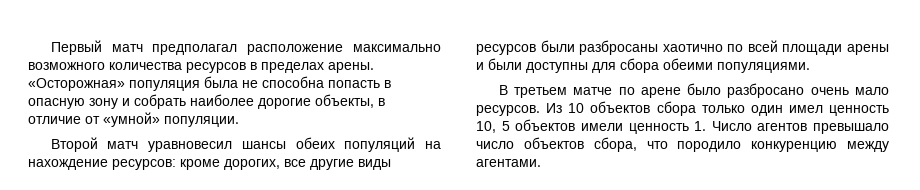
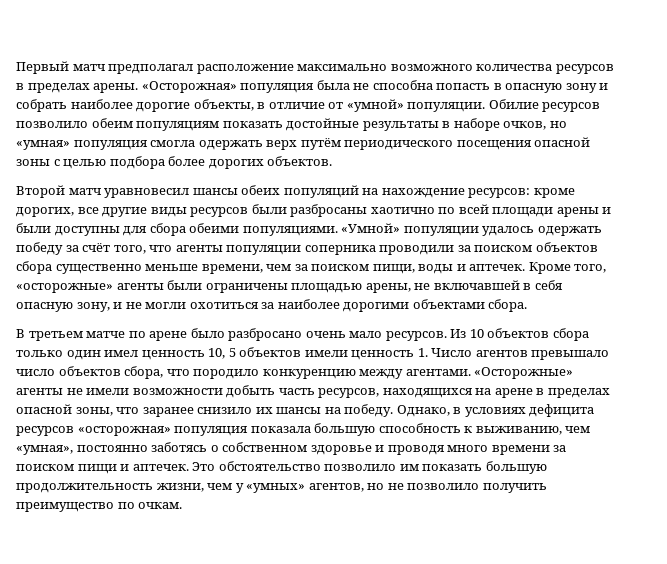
+ Обилие ресурсов позволило обеим популяциям показать достойные результаты в наборе очков, но «умная» популяция смогла одержать верх путём периодического посещения опасной зоны с целью подбора более дорогих объектов.
+ «Умной» популяции удалось одержать победу за счёт того, что агенты популяции соперника проводили за поиском объектов сбора существенно меньше времени, чем за поиском пищи, воды и аптечек. Кроме того, «осторожные» агенты были ограничены площадью арены, не включавшей в себя опасную зону, и не могли охотиться за наиболее дорогими объектами сбора.
+ «Осторожные» агенты не имели возможности добыть часть ресурсов, находящихся на арене в пределах опасной зоны, что заранее снизило их шансы на победу. Однако, в условиях дефицита ресурсов «осторожная» популяция показала большую способность к выживанию, чем «умная», постоянно заботясь о собственном здоровье и проводя много времени за поиском пищи и аптечек. Это обстоятельство позволило им показать большую продолжительность жизни, чем у «умных» агентов, но не позволило получить преимущество по очкам.

